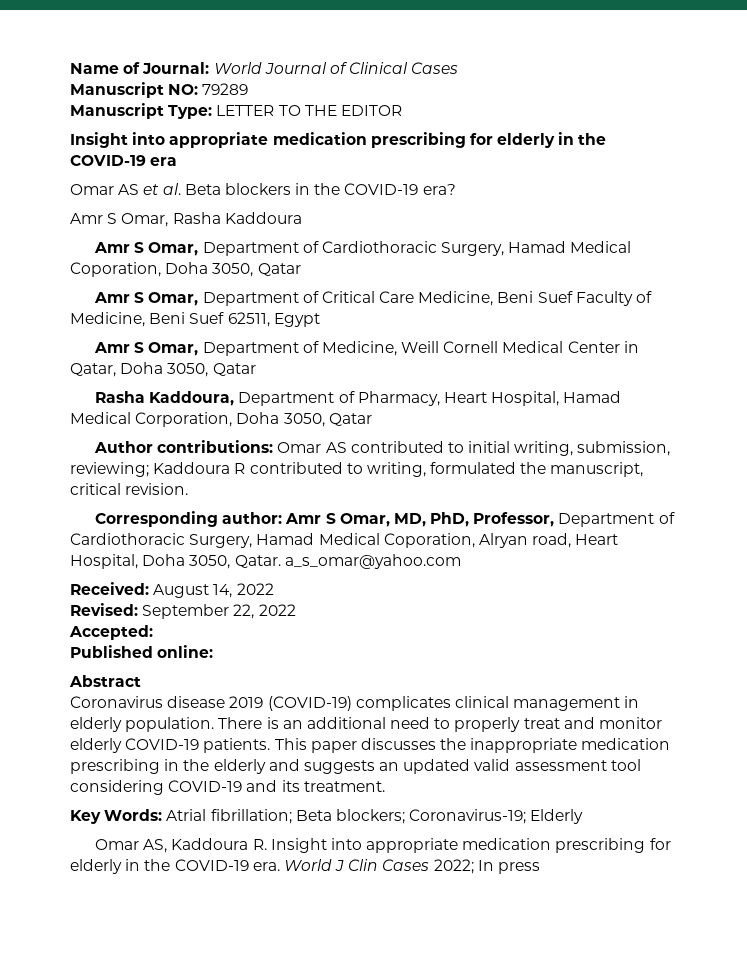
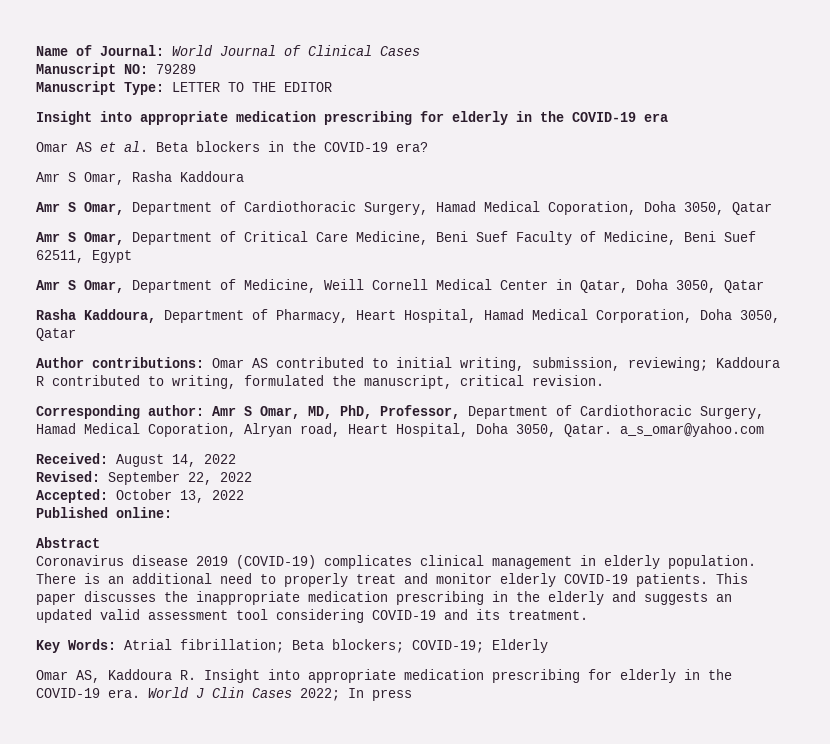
- Accepted:
+ Accepted: October 13, 2022
- Key Words: Atrial fibrillation; Beta blockers; Coronavirus-19; Elderly
+ Key Words: Atrial fibrillation; Beta blockers; COVID-19; Elderly

